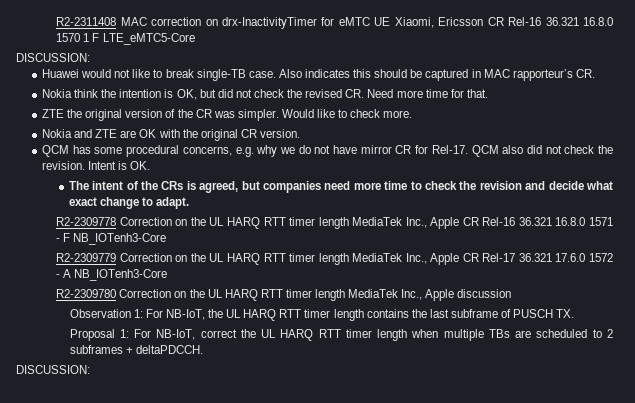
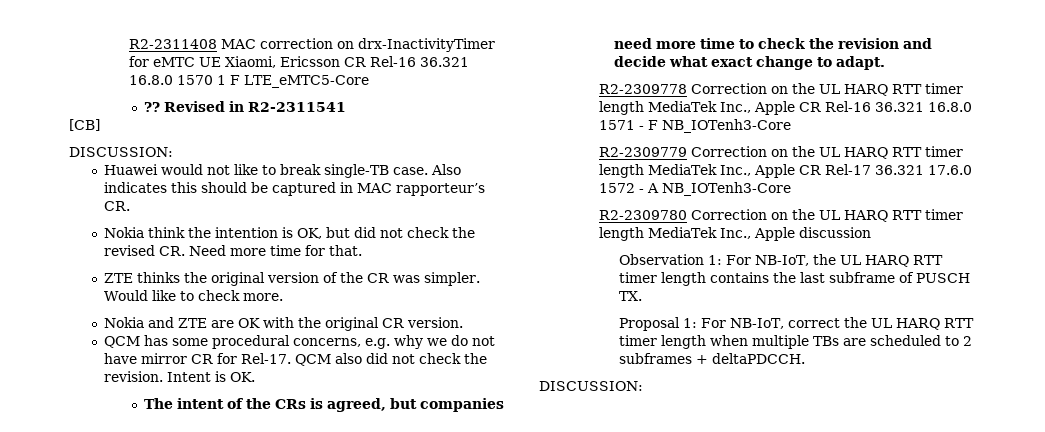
+ ?? Revised in R2-2311541
+ [CB]
- ZTE the original version of the CR was simpler.
+ ZTE thinks the original version of the CR was simpler.

